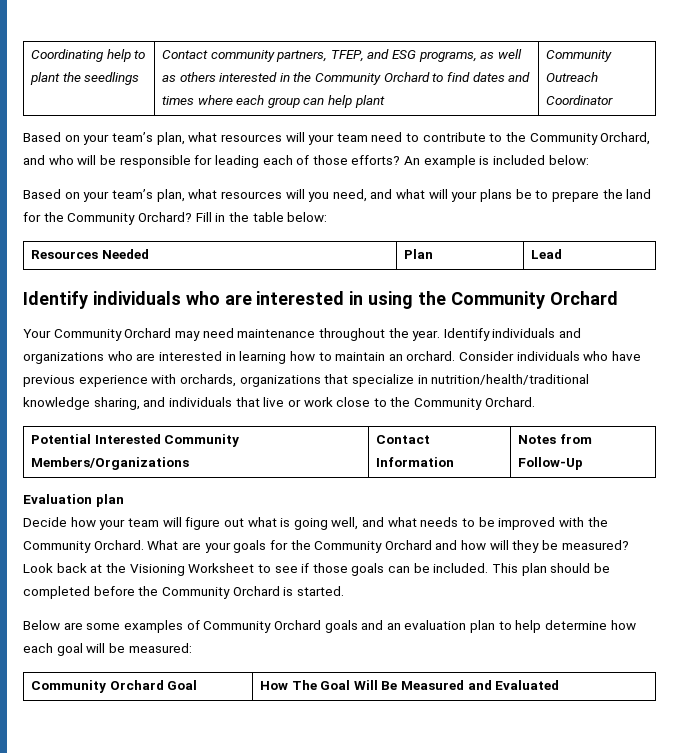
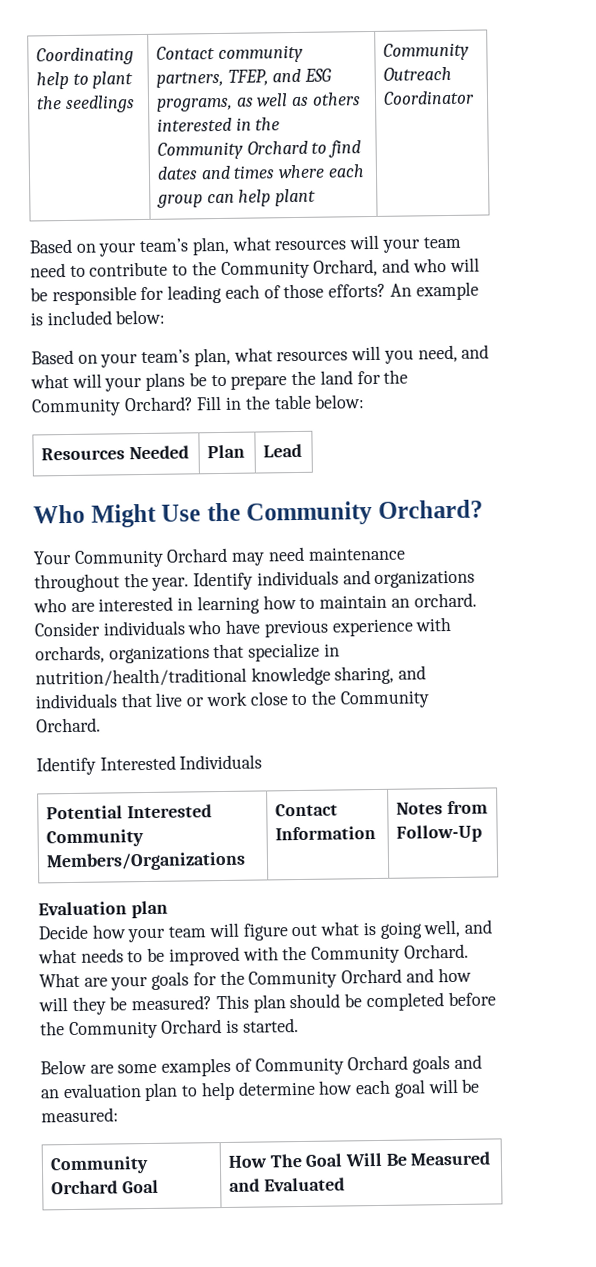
- Identify individuals who are interested in using the Community Orchard
+ Who Might Use the Community Orchard?
+ Identify Interested Individuals
- Look back at the Visioning Worksheet to see if those goals can be included.

